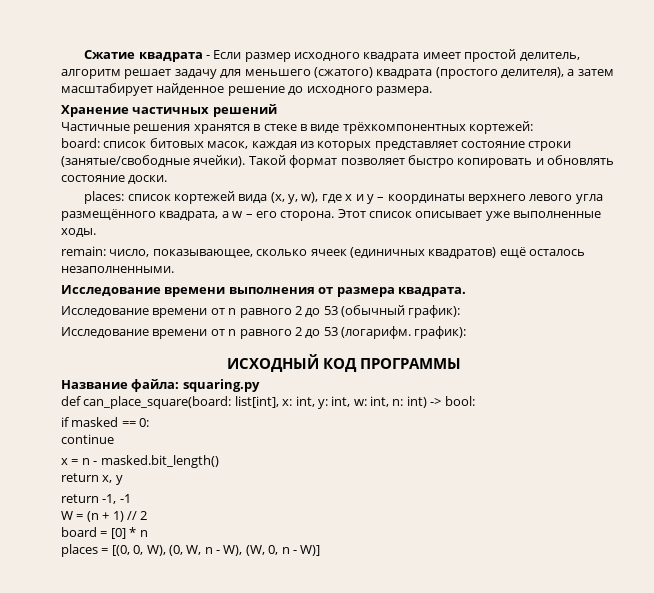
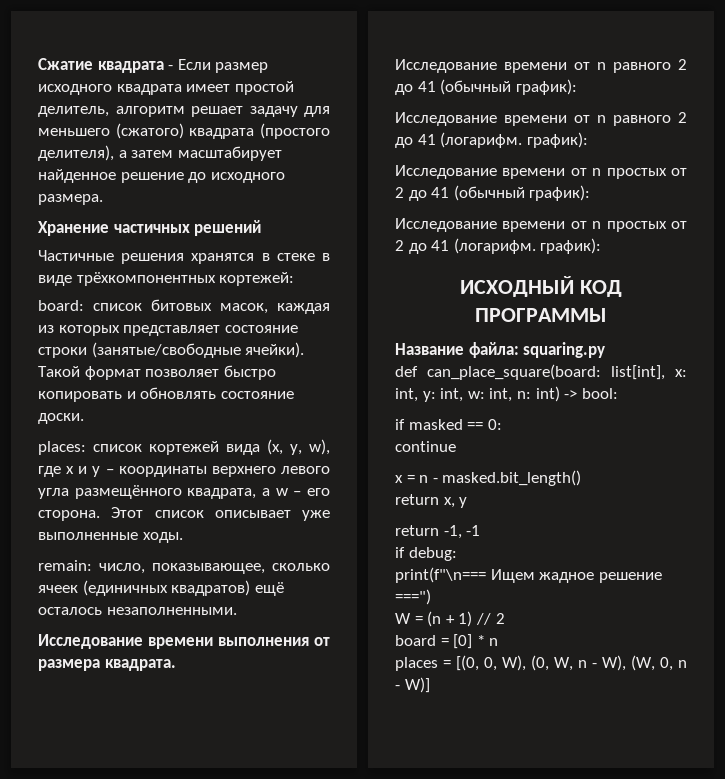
- Исследование времени от n равного 2 до 53 (обычный график):
+ Исследование времени от n равного 2 до 41 (обычный график):
- Исследование времени от n равного 2 до 53 (логарифм. график):
+ Исследование времени от n равного 2 до 41 (логарифм. график):
+ Исследование времени от n простых от 2 до 41 (обычный график):
+ Исследование времени от n простых от 2 до 41 (логарифм. график):
+ if debug:
+ print(f"\n=== Ищем жадное решение ===")

